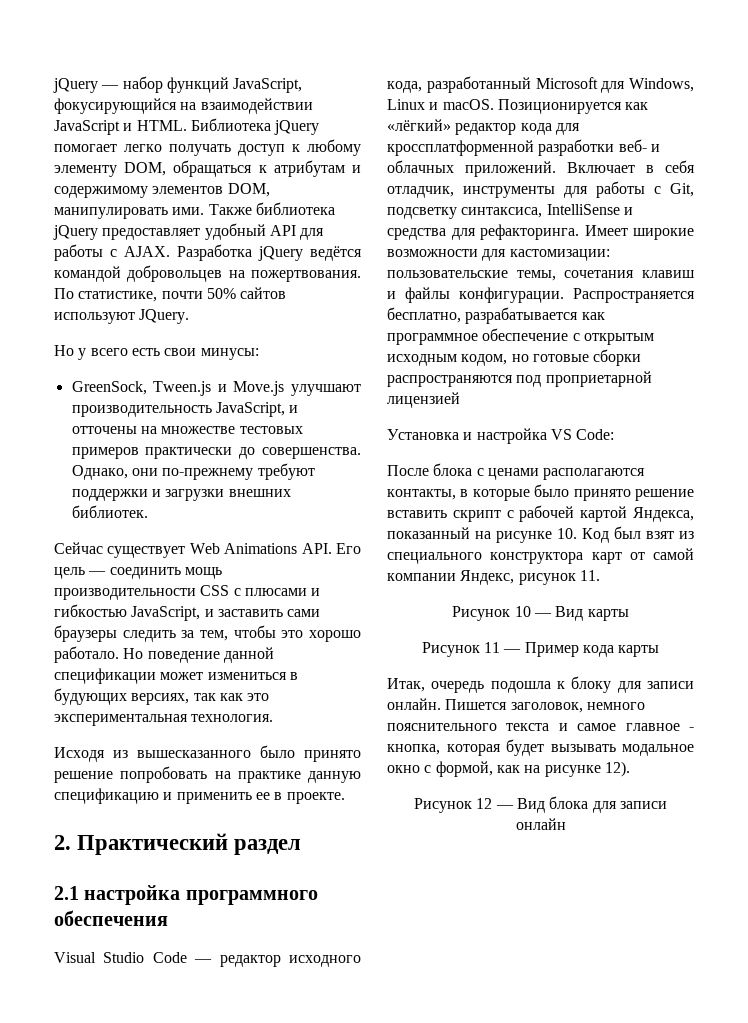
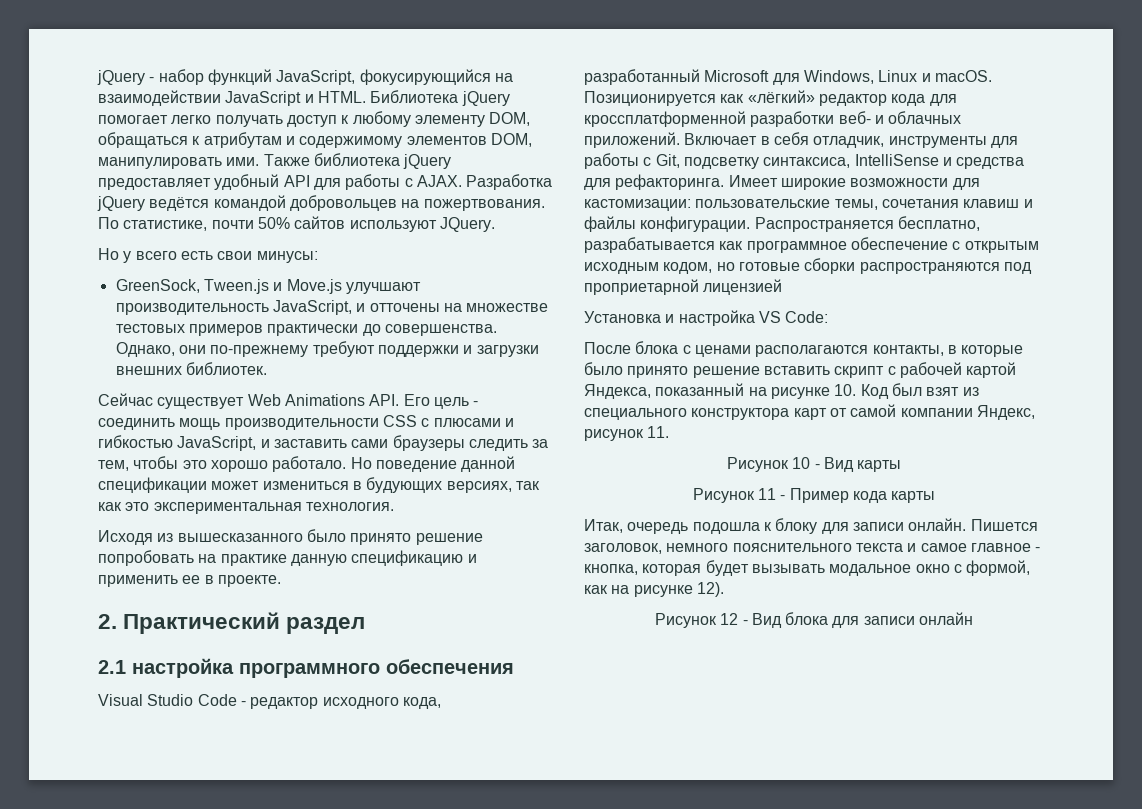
- jQuery — набор функций JavaScript, фокусирующийся на взаимодействии JavaScript и HTML.
+ jQuery - набор функций JavaScript, фокусирующийся на взаимодействии JavaScript и HTML.
- Сейчас существует Web Animations API. Его цель — соединить мощь производительности CSS с плюсами и гибкостью JavaScript, и заставить сами браузеры следить за тем, чтобы это хорошо работало.
+ Сейчас существует Web Animations API. Его цель - соединить мощь производительности CSS с плюсами и гибкостью JavaScript, и заставить сами браузеры следить за тем, чтобы это хорошо работало.
- Visual Studio Code — редактор исходного кода, разработанный Microsoft для Windows, Linux и macOS.
+ Visual Studio Code - редактор исходного кода, разработанный Microsoft для Windows, Linux и macOS.
- Рисунок 10 — Вид карты
+ Рисунок 10 - Вид карты
- Рисунок 11 — Пример кода карты
+ Рисунок 11 - Пример кода карты
- Рисунок 12 — Вид блока для записи онлайн
+ Рисунок 12 - Вид блока для записи онлайн

